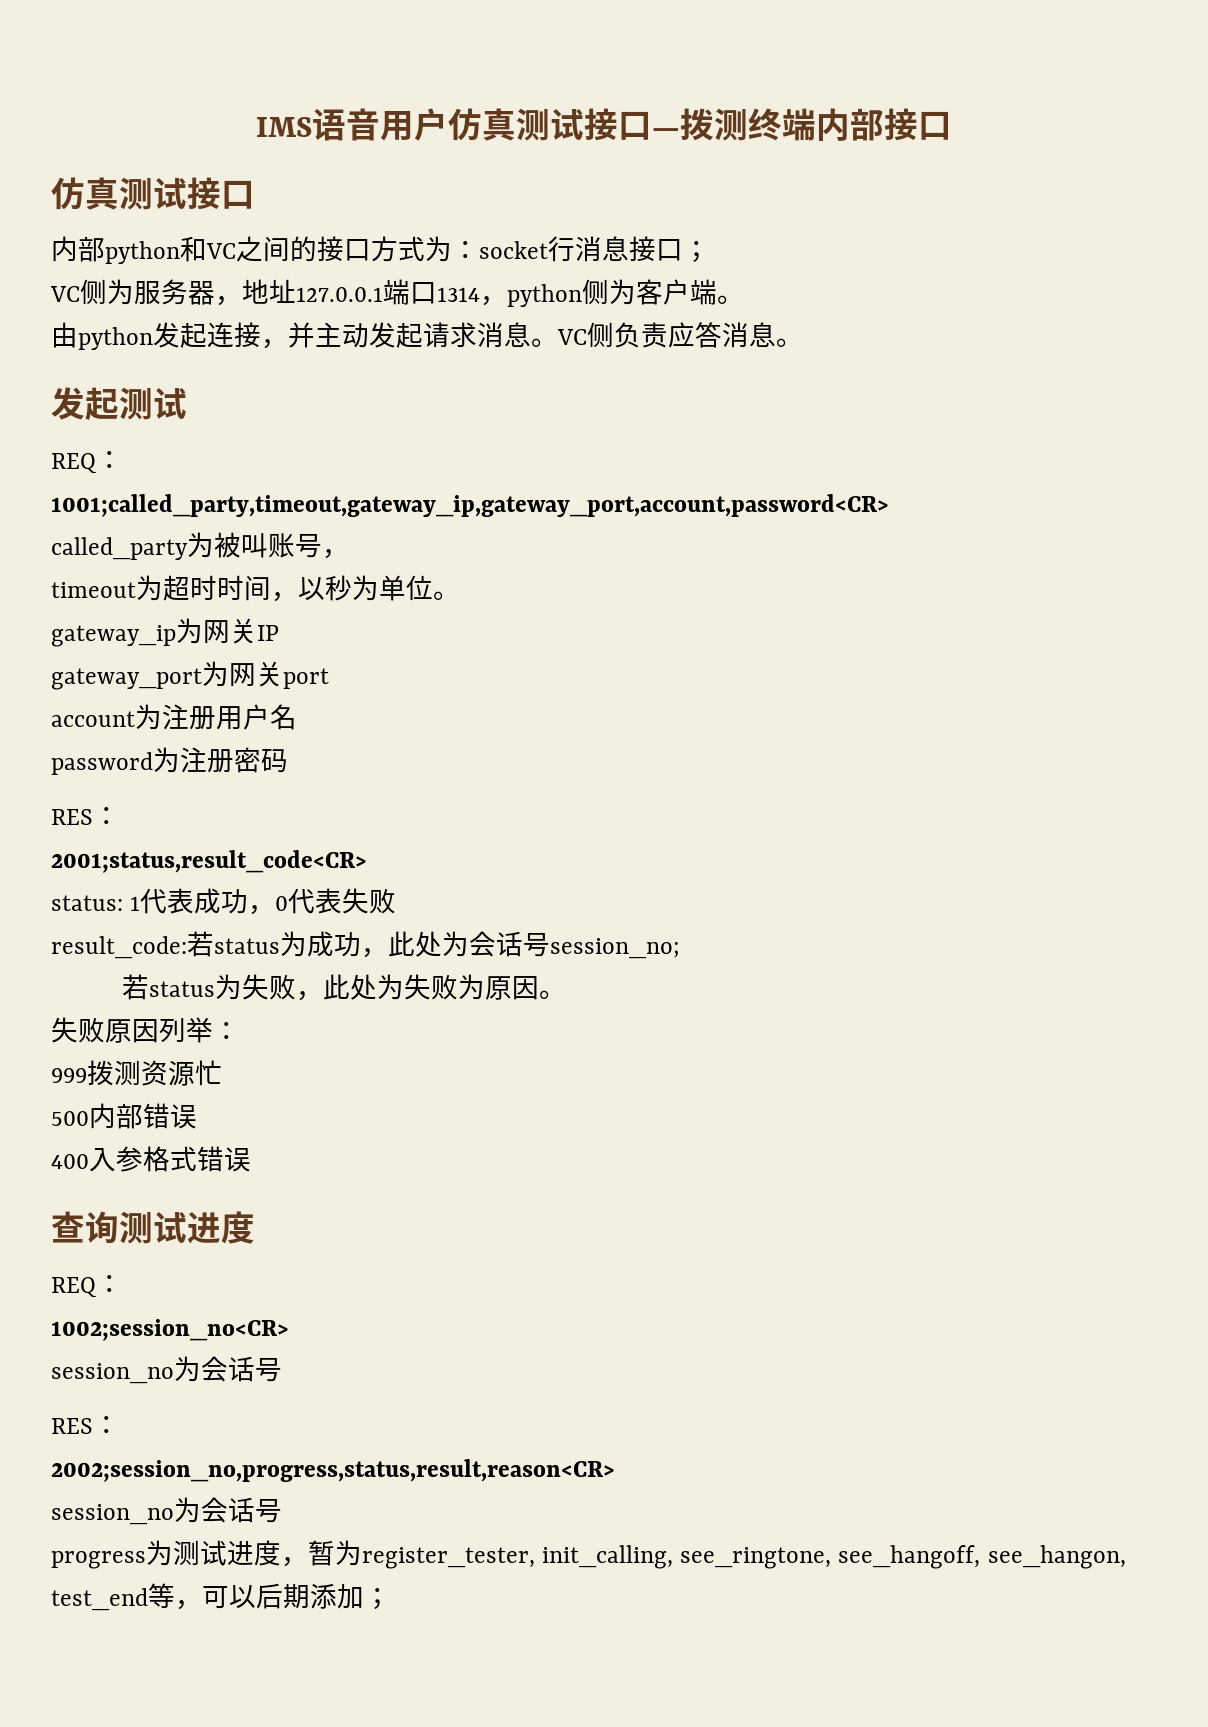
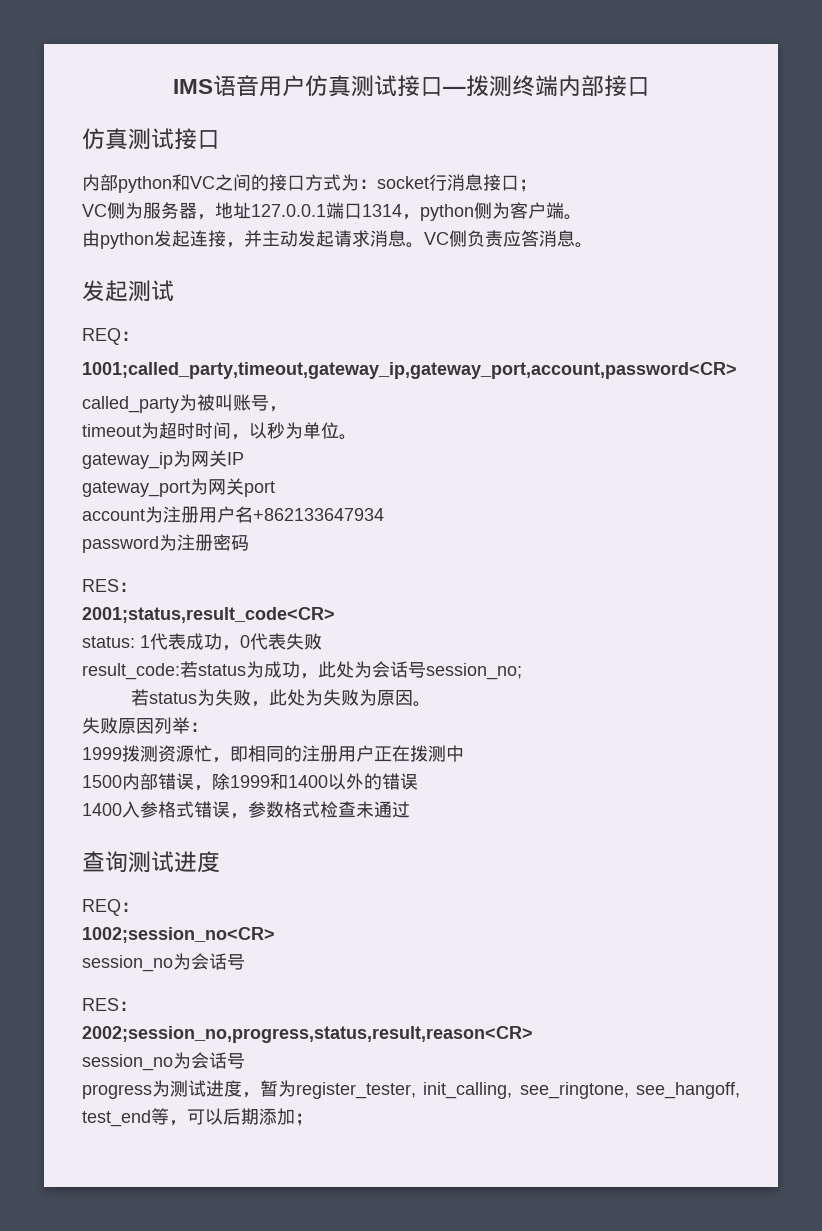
- account为注册用户名
+ account为注册用户名+862133647934
- 999拨测资源忙
- 500内部错误
- 400入参格式错误
+ 1999拨测资源忙，即相同的注册用户正在拨测中
+ 1500内部错误，除1999和1400以外的错误
+ 1400入参格式错误，参数格式检查未通过
- progress为测试进度，暂为register_tester, init_calling, see_ringtone, see_hangoff, see_hangon, test_end等，可以后期添加；
+ progress为测试进度，暂为register_tester, init_calling, see_ringtone, see_hangoff, test_end等，可以后期添加；

